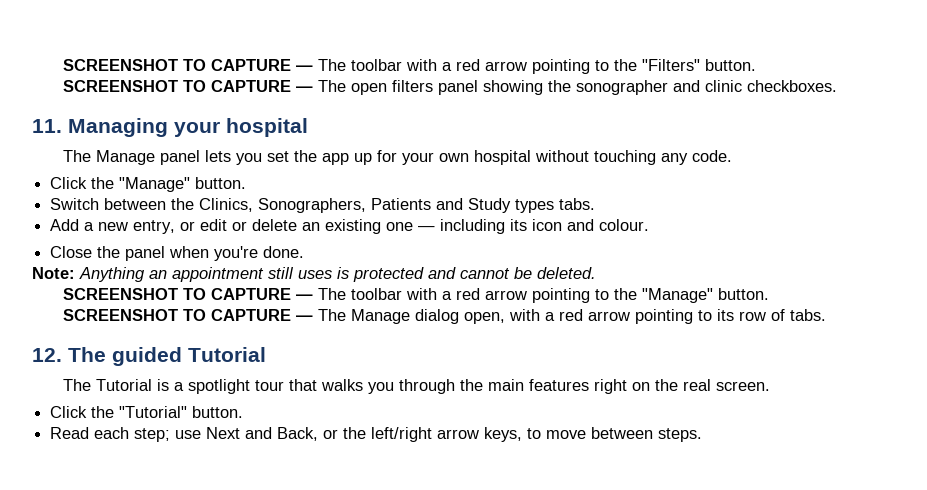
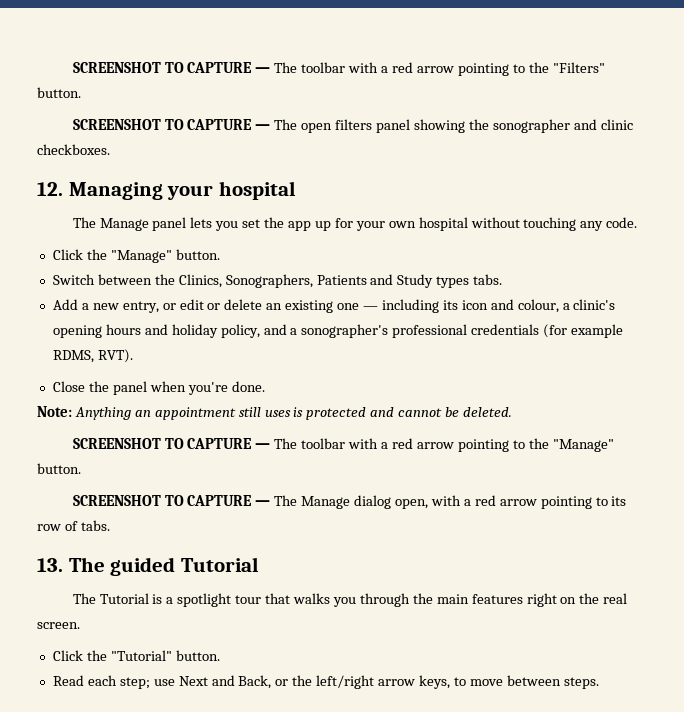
- 11. Managing your hospital
+ 12. Managing your hospital
- Add a new entry, or edit or delete an existing one — including its icon and colour.
+ Add a new entry, or edit or delete an existing one — including its icon and colour, a clinic's opening hours and holiday policy, and a sonographer's professional credentials (for example RDMS, RVT).
- 12. The guided Tutorial
+ 13. The guided Tutorial

